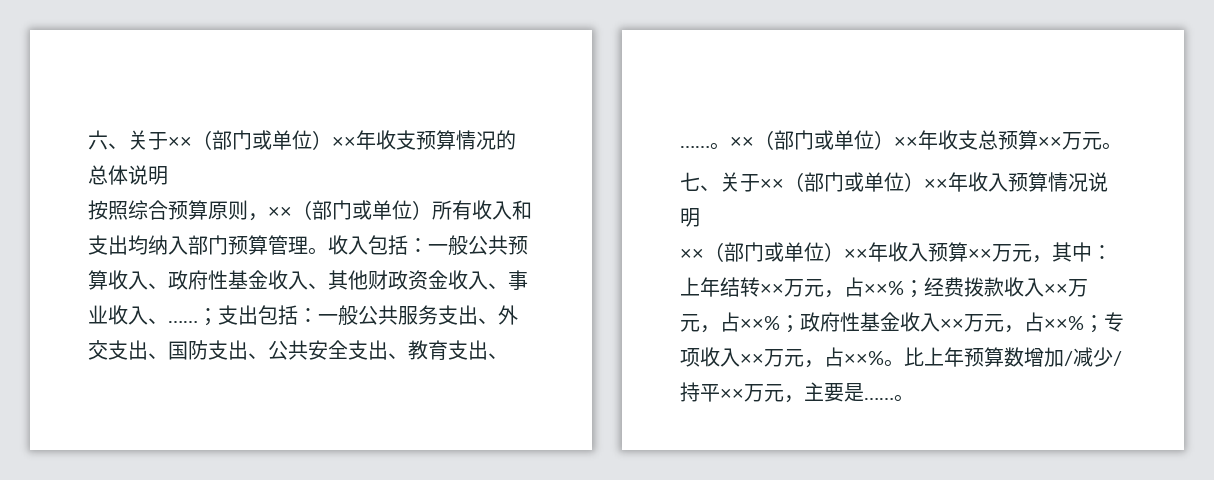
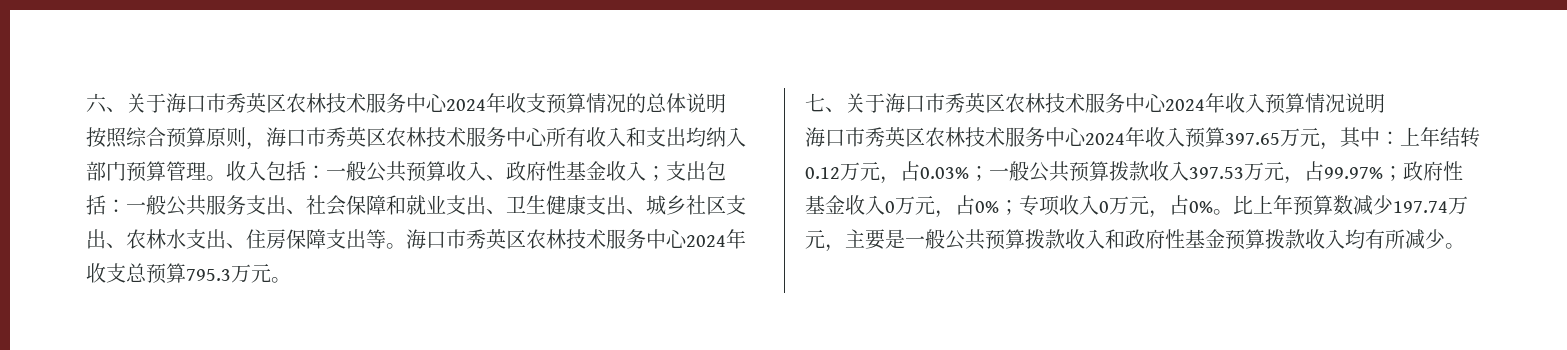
- 六、关于××（部门或单位）××年收支预算情况的总体说明
+ 六、关于海口市秀英区农林技术服务中心2024年收支预算情况的总体说明
- 按照综合预算原则，××（部门或单位）所有收入和支出均纳入部门预算管理。
+ 按照综合预算原则，海口市秀英区农林技术服务中心所有收入和支出均纳入部门预算管理。
- 收入包括：一般公共预算收入、政府性基金收入、其他财政资金收入、事业收入、……；支出包括：一般公共服务支出、外交支出、国防支出、公共安全支出、教育支出、……。××（部门或单位）××年收支总预算××万元。
+ 收入包括：一般公共预算收入、政府性基金收入；支出包括：一般公共服务支出、社会保障和就业支出、卫生健康支出、城乡社区支出、农林水支出、住房保障支出等。海口市秀英区农林技术服务中心2024年收支总预算795.3万元。
- 七、关于××（部门或单位）××年收入预算情况说明
+ 七、关于海口市秀英区农林技术服务中心2024年收入预算情况说明
- ××（部门或单位）××年收入预算××万元，其中：上年结转××万元，占××%；经费拨款收入××万元，占××%；政府性基金收入××万元，占××%；专项收入××万元，占××%。
+ 海口市秀英区农林技术服务中心2024年收入预算397.65万元，其中：上年结转0.12万元，占0.03%；一般公共预算拨款收入397.53万元，占99.97%；政府性基金收入0万元，占0%；专项收入0万元，占0%。
- 比上年预算数增加/减少/持平××万元，主要是……。
+ 比上年预算数减少197.74万元，主要是一般公共预算拨款收入和政府性基金预算拨款收入均有所减少。

